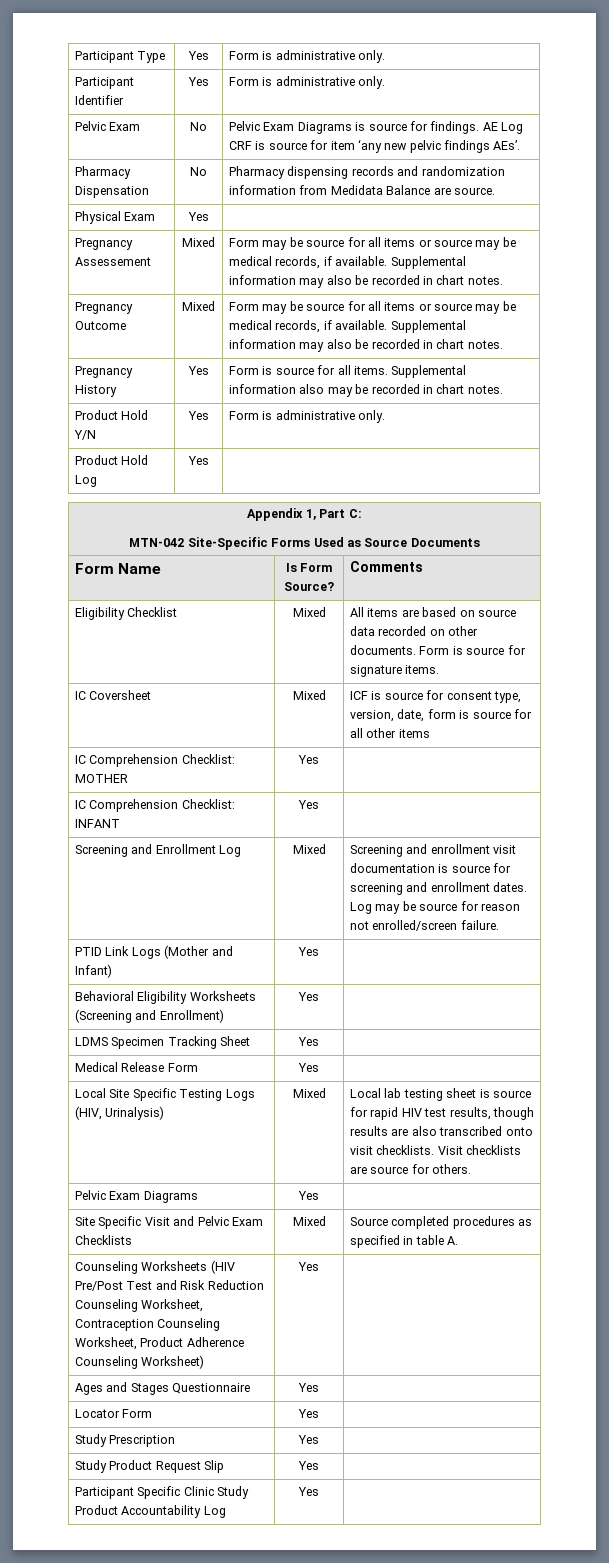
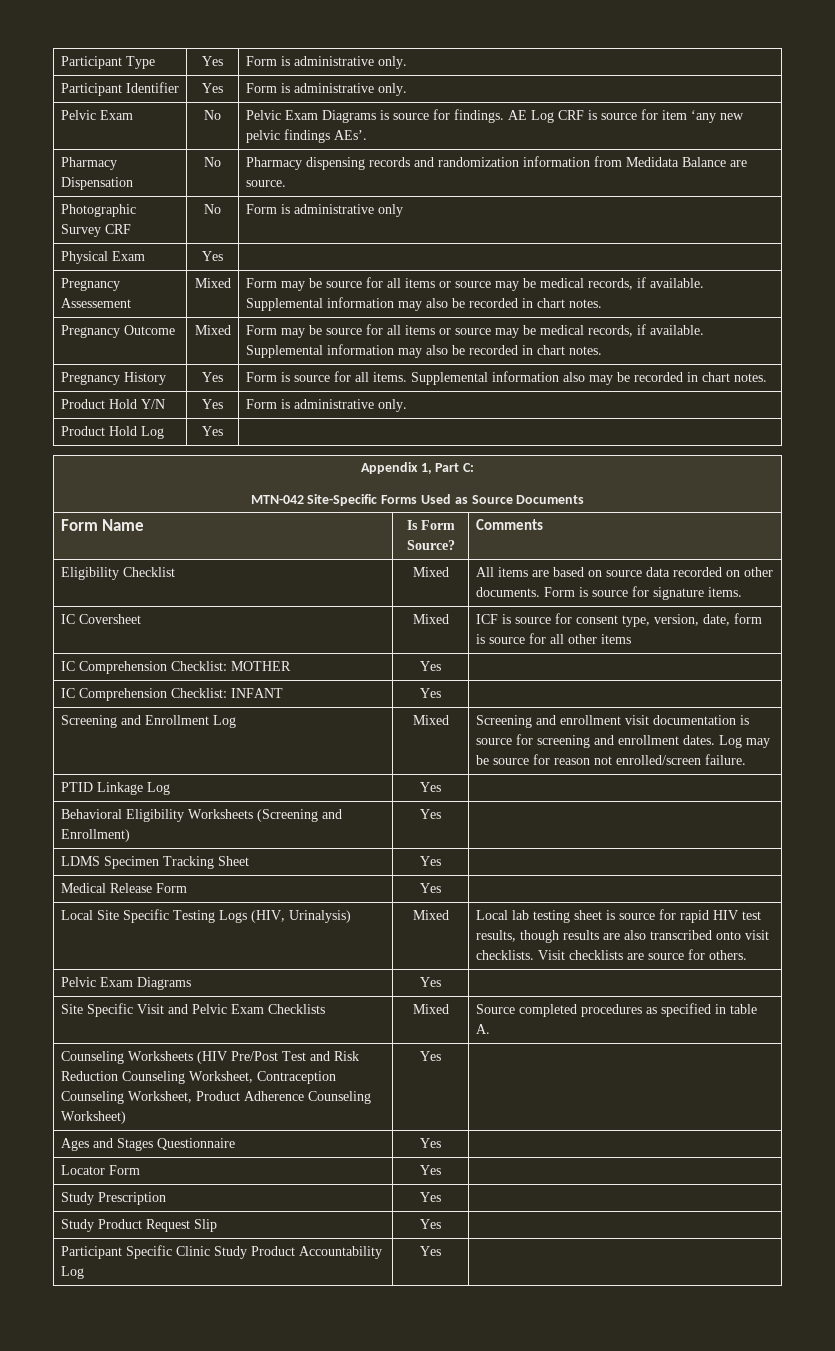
+ Photographic Survey CRF | No | Form is administrative only
- PTID Link Logs (Mother and Infant) | Yes |
+ PTID Linkage Log | Yes |

